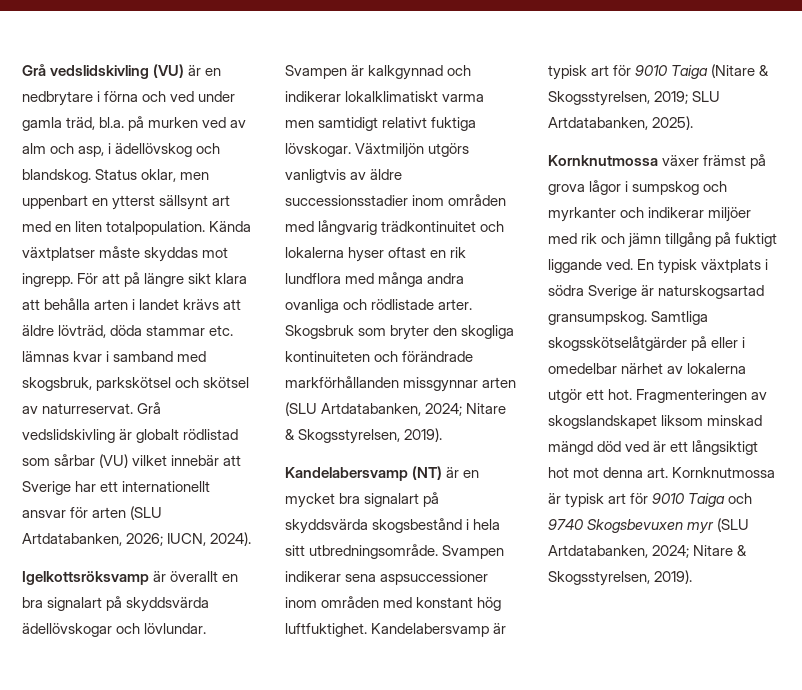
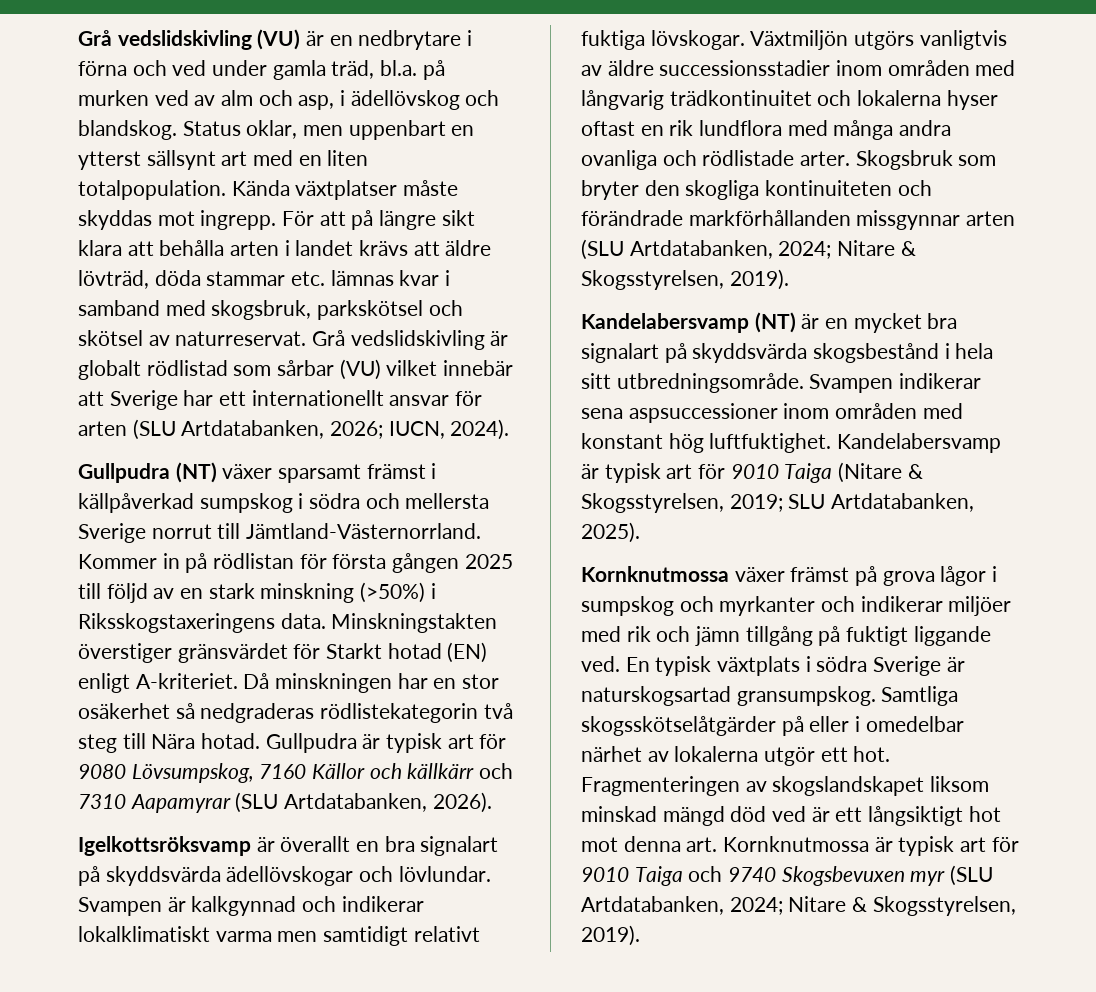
+ Gullpudra (NT) växer sparsamt främst i källpåverkad sumpskog i södra och mellersta Sverige norrut till Jämtland-Västernorrland. Kommer in på rödlistan för första gången 2025 till följd av en stark minskning (>50%) i Riksskogstaxeringens data. Minskningstakten överstiger gränsvärdet för Starkt hotad (EN) enligt A-kriteriet. Då minskningen har en stor osäkerhet så nedgraderas rödlistekategorin två steg till Nära hotad. Gullpudra är typisk art för 9080 Lövsumpskog, 7160 Källor och källkärr och 7310 Aapamyrar (SLU Artdatabanken, 2026).

